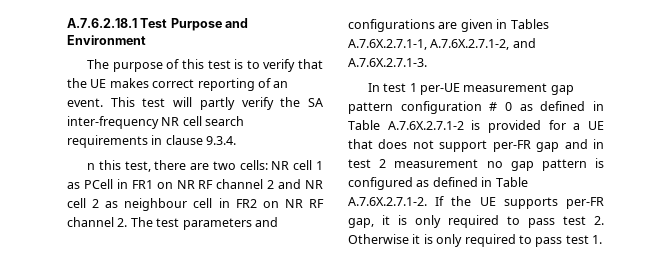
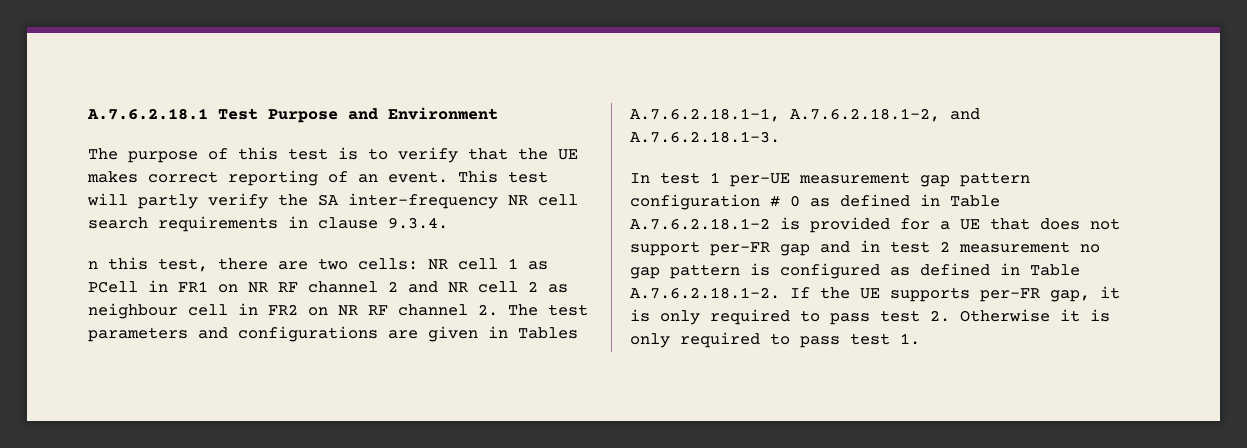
- n this test, there are two cells: NR cell 1 as PCell in FR1 on NR RF channel 2 and NR cell 2 as neighbour cell in FR2 on NR RF channel 2. The test parameters and configurations are given in Tables A.7.6X.2.7.1-1, A.7.6X.2.7.1-2, and A.7.6X.2.7.1-3.
+ n this test, there are two cells: NR cell 1 as PCell in FR1 on NR RF channel 2 and NR cell 2 as neighbour cell in FR2 on NR RF channel 2. The test parameters and configurations are given in Tables A.7.6.2.18.1-1, A.7.6.2.18.1-2, and A.7.6.2.18.1-3.
- In test 1 per-UE measurement gap pattern configuration # 0 as defined in Table A.7.6X.2.7.1-2 is provided for a UE that does not support per-FR gap and in test 2 measurement no gap pattern is configured as defined in Table A.7.6X.2.7.1-2. If the UE supports per-FR gap, it is only required to pass test 2. Otherwise it is only required to pass test 1.
+ In test 1 per-UE measurement gap pattern configuration # 0 as defined in Table A.7.6.2.18.1-2 is provided for a UE that does not support per-FR gap and in test 2 measurement no gap pattern is configured as defined in Table A.7.6.2.18.1-2. If the UE supports per-FR gap, it is only required to pass test 2. Otherwise it is only required to pass test 1.

